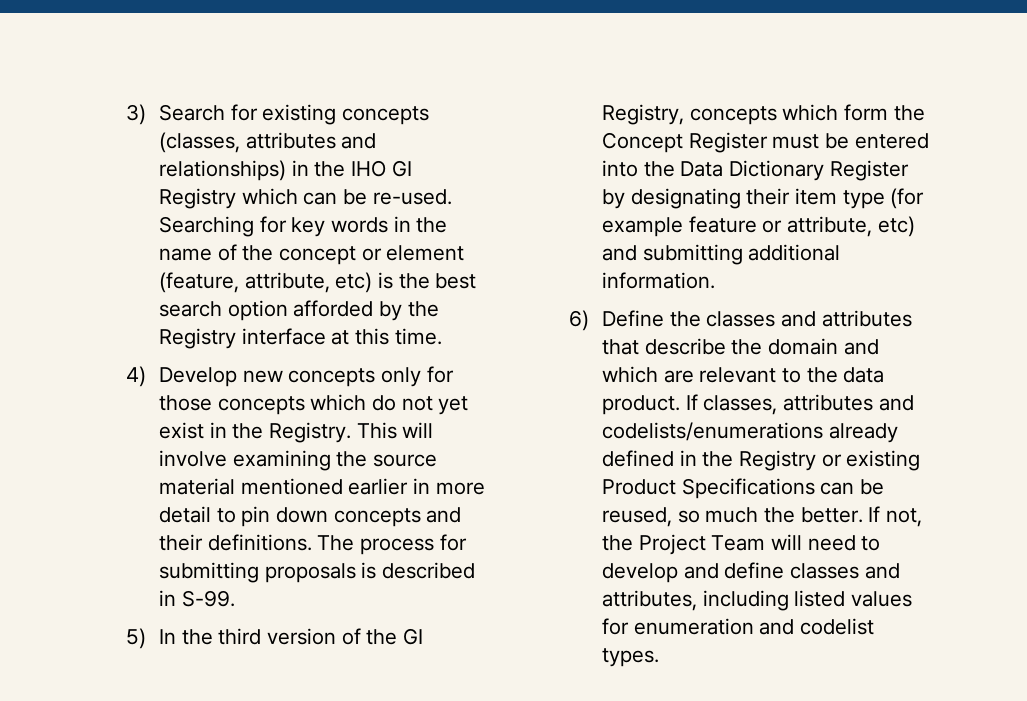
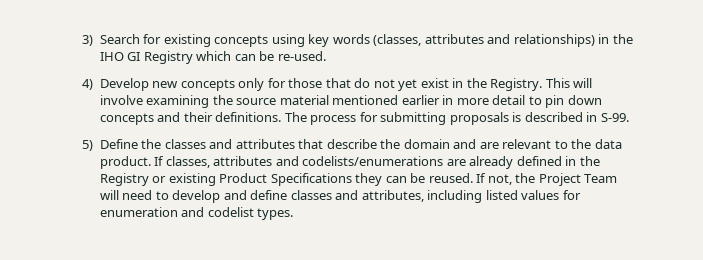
- 3) Search for existing concepts (classes, attributes and relationships) in the IHO GI Registry which can be re-used. Searching for key words in the name of the concept or element (feature, attribute, etc) is the best search option afforded by the Registry interface at this time.
+ 3) Search for existing concepts using key words (classes, attributes and relationships) in the IHO GI Registry which can be re-used.
- 4) Develop new concepts only for those concepts which do not yet exist in the Registry.
+ 4) Develop new concepts only for those that do not yet exist in the Registry.
- 5) In the third version of the GI Registry, concepts which form the Concept Register must be entered into the Data Dictionary Register by designating their item type (for example feature or attribute, etc) and submitting additional information.
- 6) Define the classes and attributes that describe the domain and which are relevant to the data product.
+ 5) Define the classes and attributes that describe the domain and are relevant to the data product.
- If classes, attributes and codelists/enumerations already defined in the Registry or existing Product Specifications can be reused, so much the better.
+ If classes, attributes and codelists/enumerations are already defined in the Registry or existing Product Specifications they can be reused.

